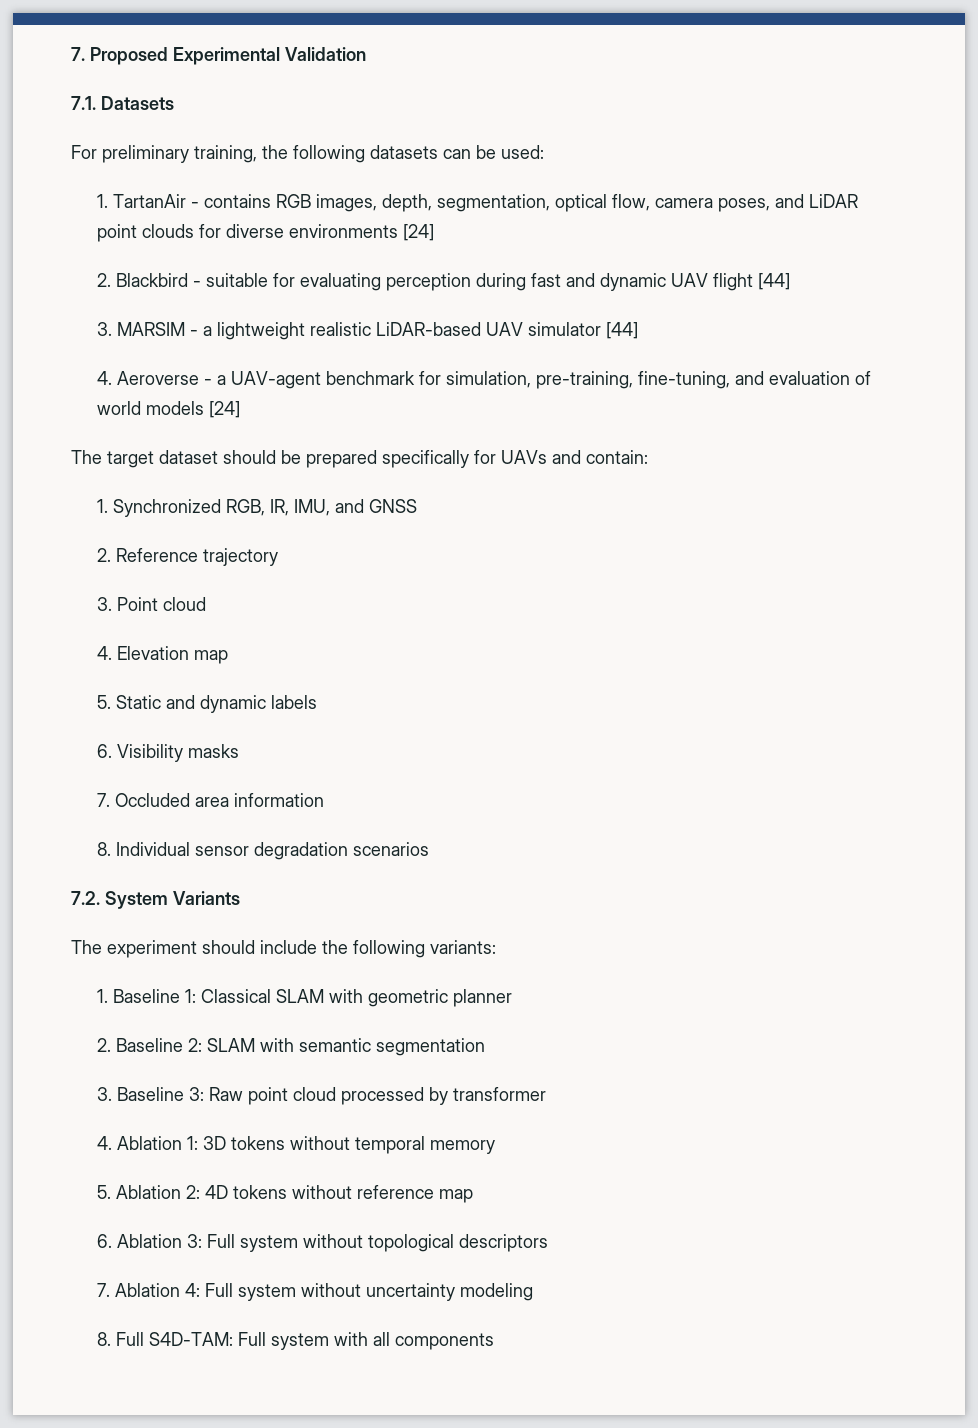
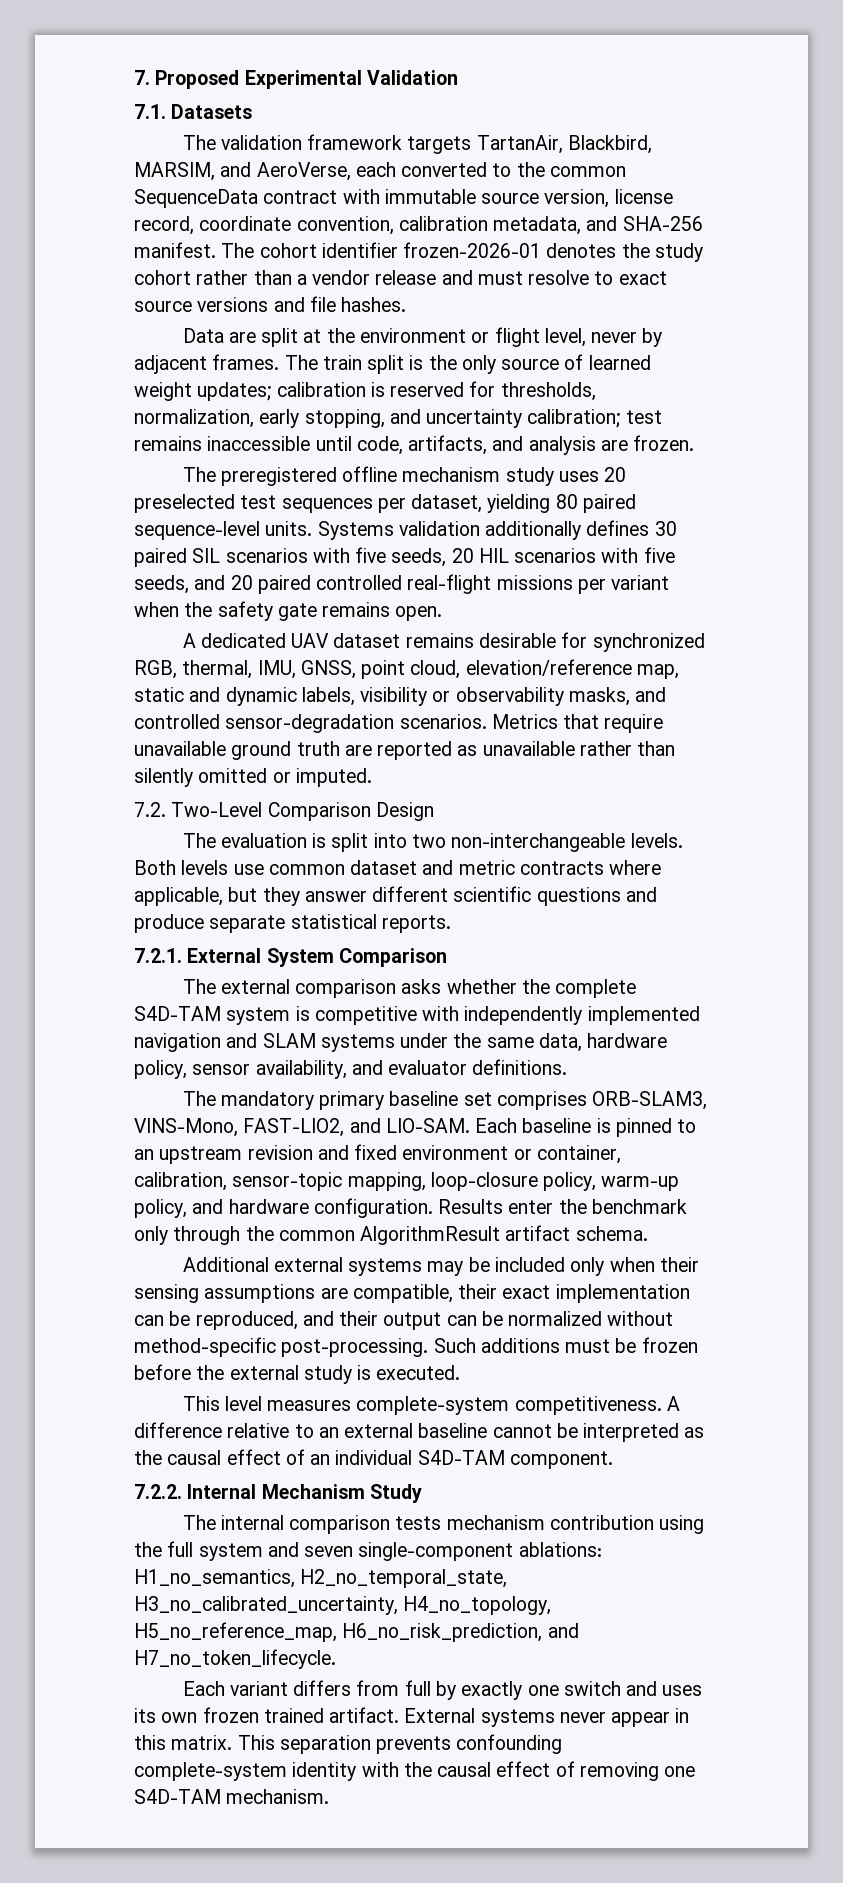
- For preliminary training, the following datasets can be used:
- 1. TartanAir - contains RGB images, depth, segmentation, optical flow, camera poses, and LiDAR point clouds for diverse environments [24]
- 2. Blackbird - suitable for evaluating perception during fast and dynamic UAV flight [44]
- 3. MARSIM - a lightweight realistic LiDAR-based UAV simulator [44]
- 4. Aeroverse - a UAV-agent benchmark for simulation, pre-training, fine-tuning, and evaluation of world models [24]
- The target dataset should be prepared specifically for UAVs and contain:
- 1. Synchronized RGB, IR, IMU, and GNSS
- 2. Reference trajectory
- 3. Point cloud
- 4. Elevation map
- 5. Static and dynamic labels
- 6. Visibility masks
- 7. Occluded area information
- 8. Individual sensor degradation scenarios
- 7.2. System Variants
- The experiment should include the following variants:
- 1. Baseline 1: Classical SLAM with geometric planner
- 2. Baseline 2: SLAM with semantic segmentation
- 3. Baseline 3: Raw point cloud processed by transformer
- 4. Ablation 1: 3D tokens without temporal memory
- 5. Ablation 2: 4D tokens without reference map
- 6. Ablation 3: Full system without topological descriptors
- 7. Ablation 4: Full system without uncertainty modeling
- 8. Full S4D-TAM: Full system with all components
+ The validation framework targets TartanAir, Blackbird, MARSIM, and AeroVerse, each converted to the common SequenceData contract with immutable source version, license record, coordinate convention, calibration metadata, and SHA-256 manifest. The cohort identifier frozen-2026-01 denotes the study cohort rather than a vendor release and must resolve to exact source versions and file hashes.
+ Data are split at the environment or flight level, never by adjacent frames. The train split is the only source of learned weight updates; calibration is reserved for thresholds, normalization, early stopping, and uncertainty calibration; test remains inaccessible until code, artifacts, and analysis are frozen.
+ The preregistered offline mechanism study uses 20 preselected test sequences per dataset, yielding 80 paired sequence-level units. Systems validation additionally defines 30 paired SIL scenarios with five seeds, 20 HIL scenarios with five seeds, and 20 paired controlled real-flight missions per variant when the safety gate remains open.
+ A dedicated UAV dataset remains desirable for synchronized RGB, thermal, IMU, GNSS, point cloud, elevation/reference map, static and dynamic labels, visibility or observability masks, and controlled sensor-degradation scenarios. Metrics that require unavailable ground truth are reported as unavailable rather than silently omitted or imputed.
+ 7.2. Two-Level Comparison Design
+ The evaluation is split into two non-interchangeable levels. Both levels use common dataset and metric contracts where applicable, but they answer different scientific questions and produce separate statistical reports.
+ 7.2.1. External System Comparison
+ The external comparison asks whether the complete S4D-TAM system is competitive with independently implemented navigation and SLAM systems under the same data, hardware policy, sensor availability, and evaluator definitions.
+ The mandatory primary baseline set comprises ORB-SLAM3, VINS-Mono, FAST-LIO2, and LIO-SAM. Each baseline is pinned to an upstream revision and fixed environment or container, calibration, sensor-topic mapping, loop-closure policy, warm-up policy, and hardware configuration. Results enter the benchmark only through the common AlgorithmResult artifact schema.
+ Additional external systems may be included only when their sensing assumptions are compatible, their exact implementation can be reproduced, and their output can be normalized without method-specific post-processing. Such additions must be frozen before the external study is executed.
+ This level measures complete-system competitiveness. A difference relative to an external baseline cannot be interpreted as the causal effect of an individual S4D-TAM component.
+ 7.2.2. Internal Mechanism Study
+ The internal comparison tests mechanism contribution using the full system and seven single-component ablations: H1_no_semantics, H2_no_temporal_state, H3_no_calibrated_uncertainty, H4_no_topology, H5_no_reference_map, H6_no_risk_prediction, and H7_no_token_lifecycle.
+ Each variant differs from full by exactly one switch and uses its own frozen trained artifact. External systems never appear in this matrix. This separation prevents confounding complete-system identity with the causal effect of removing one S4D-TAM mechanism.

